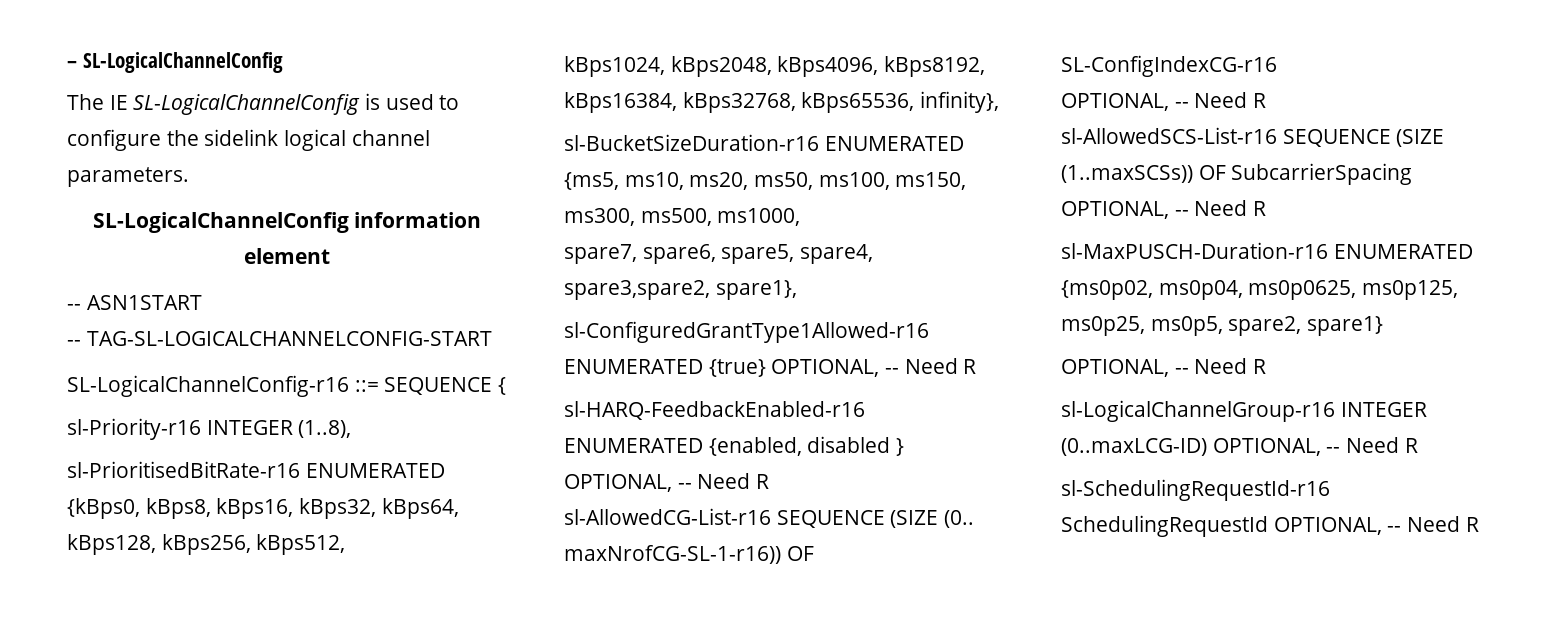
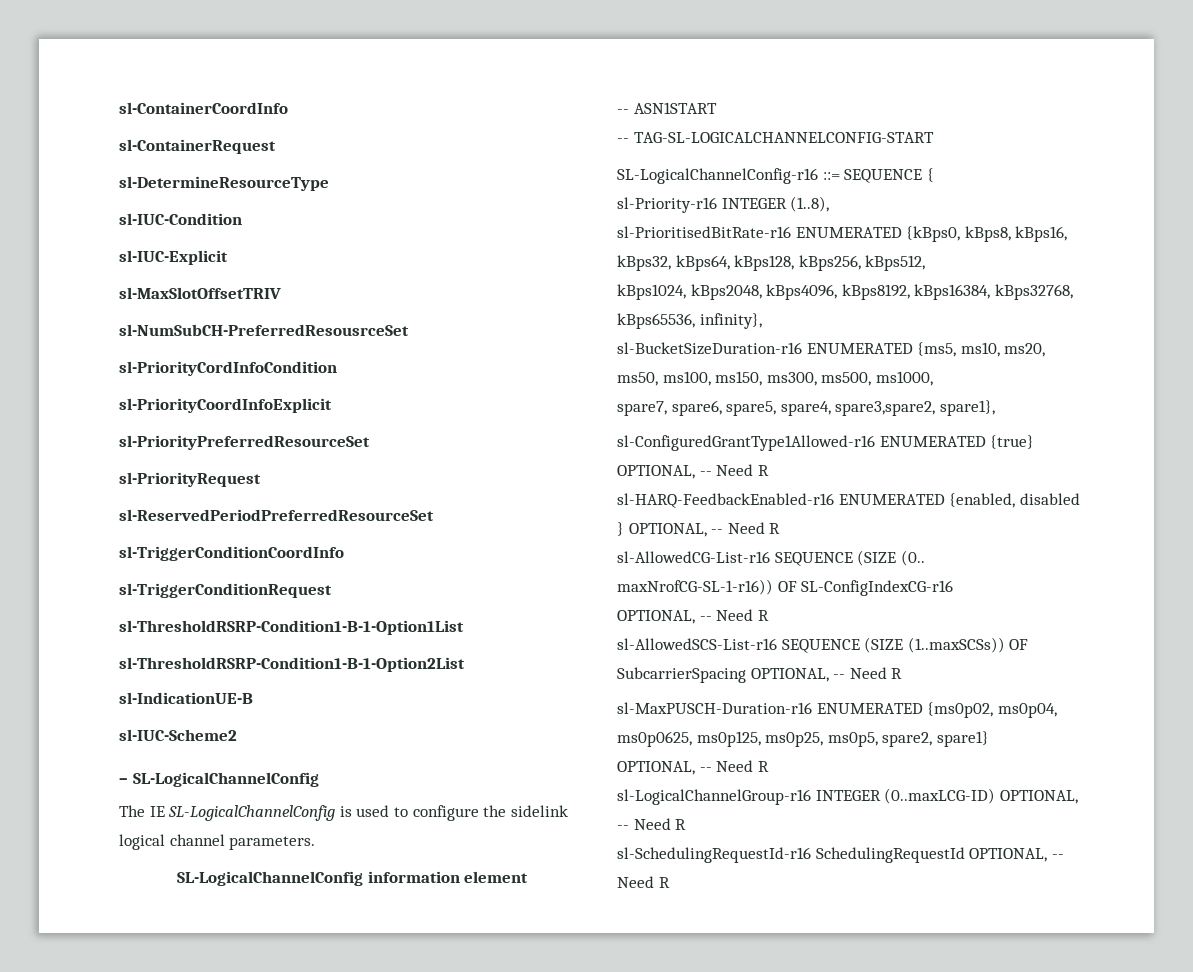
+ sl-ContainerCoordInfo
+ sl-ContainerRequest
+ sl-DetermineResourceType
+ sl-IUC-Condition
+ sl-IUC-Explicit
+ sl-MaxSlotOffsetTRIV
+ sl-NumSubCH-PreferredResousrceSet
+ sl-PriorityCordInfoCondition
+ sl-PriorityCoordInfoExplicit
+ sl-PriorityPreferredResourceSet
+ sl-PriorityRequest
+ sl-ReservedPeriodPreferredResourceSet
+ sl-TriggerConditionCoordInfo
+ sl-TriggerConditionRequest
+ sl-ThresholdRSRP-Condition1-B-1-Option1List
+ sl-ThresholdRSRP-Condition1-B-1-Option2List
+ sl-IndicationUE-B
+ sl-IUC-Scheme2

